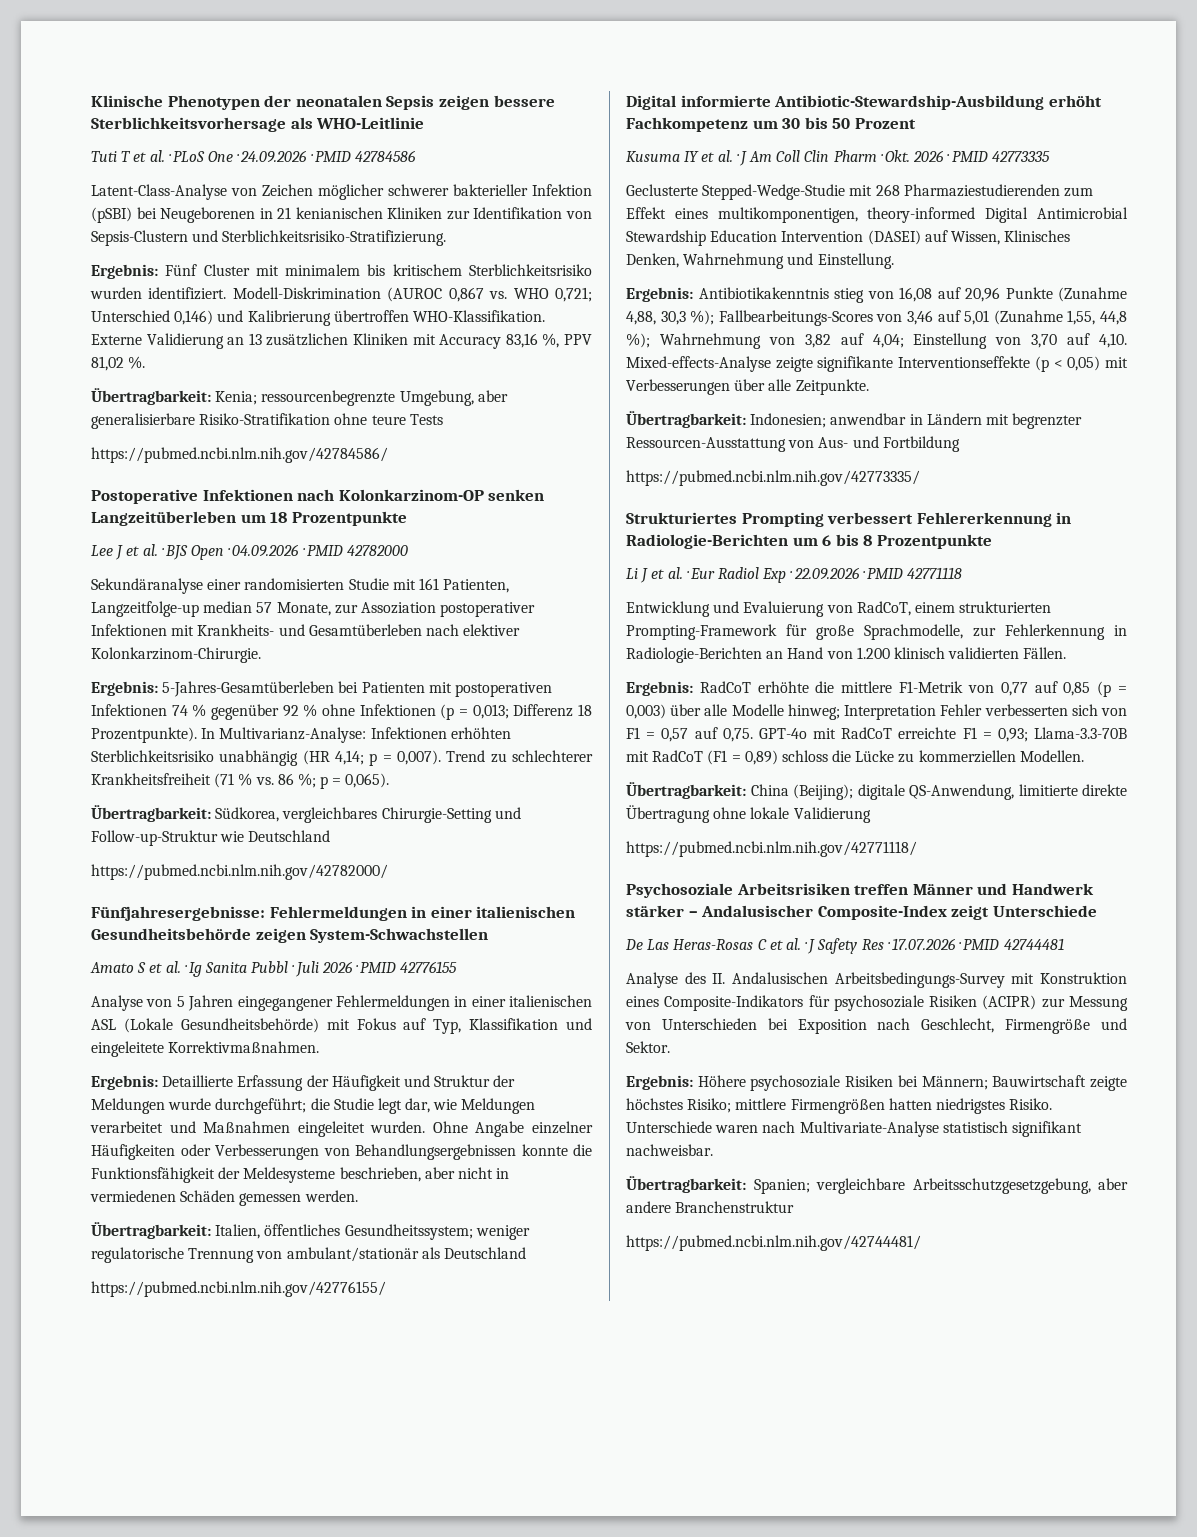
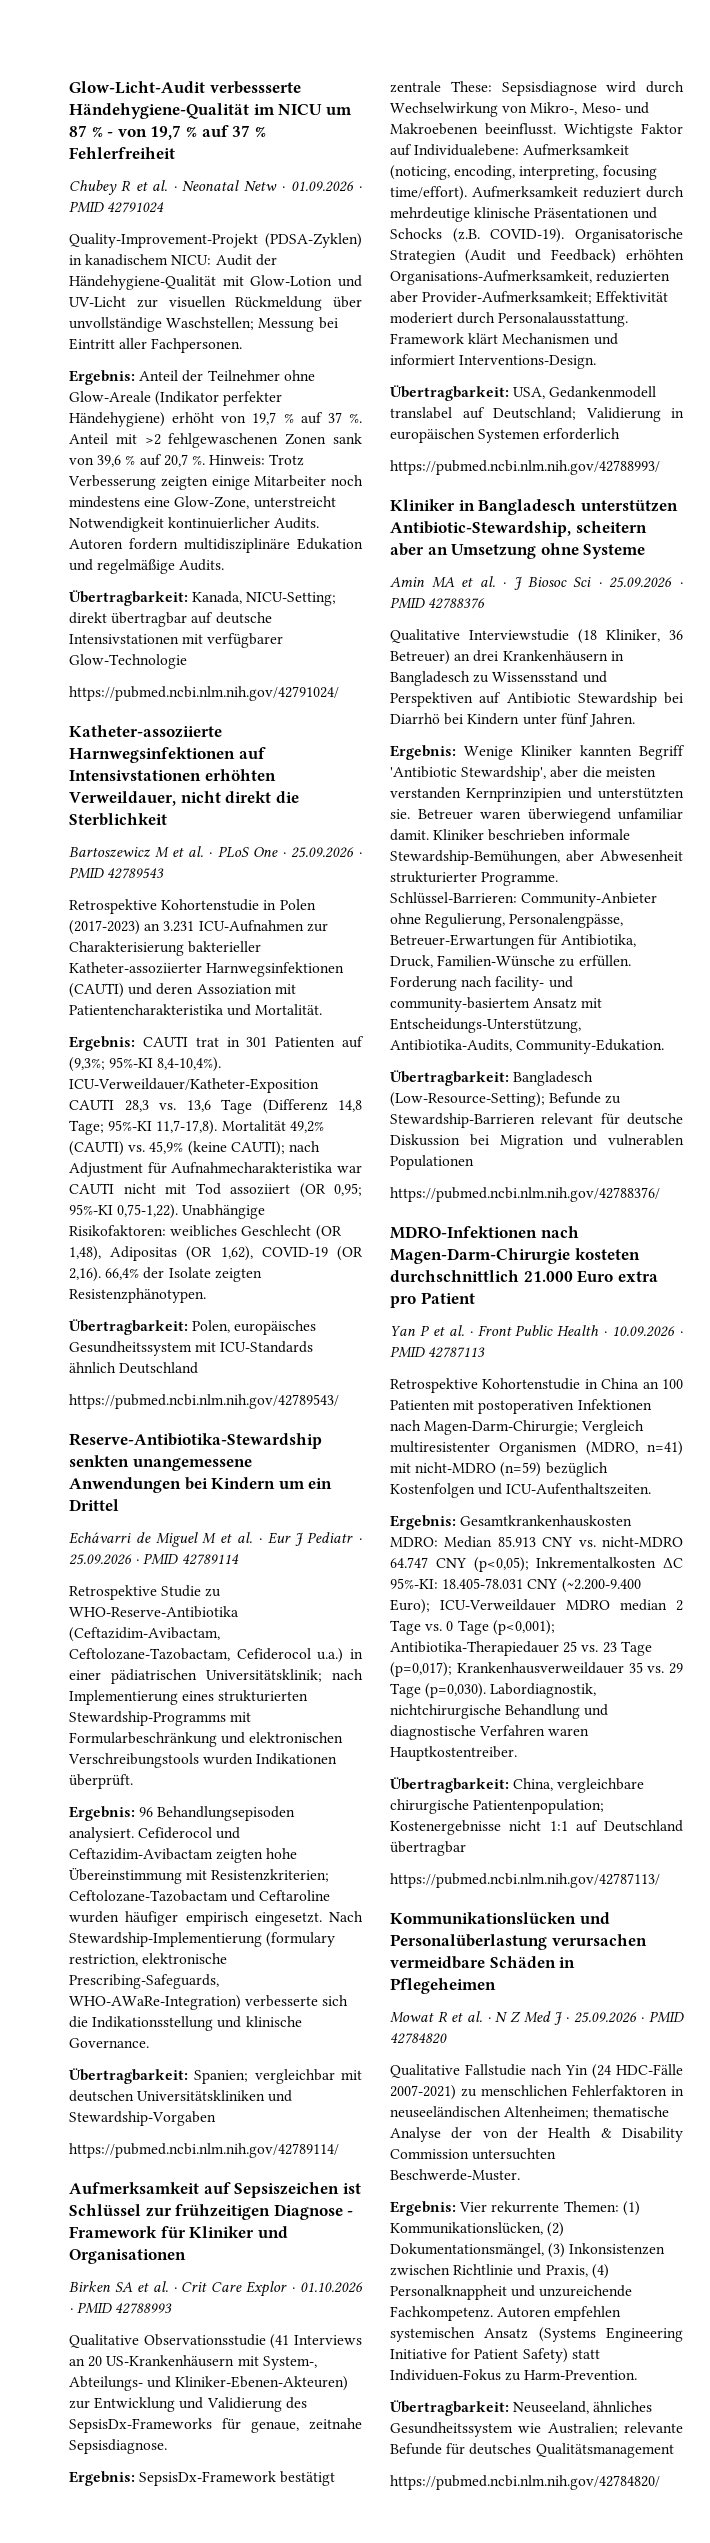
- Klinische Phenotypen der neonatalen Sepsis zeigen bessere Sterblichkeitsvorhersage als WHO-Leitlinie
- Tuti T et al. · PLoS One · 24.09.2026 · PMID 42784586
- Latent-Class-Analyse von Zeichen möglicher schwerer bakterieller Infektion (pSBI) bei Neugeborenen in 21 kenianischen Kliniken zur Identifikation von Sepsis-Clustern und Sterblichkeitsrisiko-Stratifizierung.
- Ergebnis: Fünf Cluster mit minimalem bis kritischem Sterblichkeitsrisiko wurden identifiziert. Modell-Diskrimination (AUROC 0,867 vs. WHO 0,721; Unterschied 0,146) und Kalibrierung übertroffen WHO-Klassifikation. Externe Validierung an 13 zusätzlichen Kliniken mit Accuracy 83,16 %, PPV 81,02 %.
- Übertragbarkeit: Kenia; ressourcenbegrenzte Umgebung, aber generalisierbare Risiko-Stratifikation ohne teure Tests
- https://pubmed.ncbi.nlm.nih.gov/42784586/
- Postoperative Infektionen nach Kolonkarzinom-OP senken Langzeitüberleben um 18 Prozentpunkte
- Lee J et al. · BJS Open · 04.09.2026 · PMID 42782000
- Sekundäranalyse einer randomisierten Studie mit 161 Patienten, Langzeitfolge-up median 57 Monate, zur Assoziation postoperativer Infektionen mit Krankheits- und Gesamtüberleben nach elektiver Kolonkarzinom-Chirurgie.
- Ergebnis: 5-Jahres-Gesamtüberleben bei Patienten mit postoperativen Infektionen 74 % gegenüber 92 % ohne Infektionen (p = 0,013; Differenz 18 Prozentpunkte). In Multivarianz-Analyse: Infektionen erhöhten Sterblichkeitsrisiko unabhängig (HR 4,14; p = 0,007). Trend zu schlechterer Krankheitsfreiheit (71 % vs. 86 %; p = 0,065).
- Übertragbarkeit: Südkorea, vergleichbares Chirurgie-Setting und Follow-up-Struktur wie Deutschland
- https://pubmed.ncbi.nlm.nih.gov/42782000/
- Fünfjahresergebnisse: Fehlermeldungen in einer italienischen Gesundheitsbehörde zeigen System-Schwachstellen
- Amato S et al. · Ig Sanita Pubbl · Juli 2026 · PMID 42776155
- Analyse von 5 Jahren eingegangener Fehlermeldungen in einer italienischen ASL (Lokale Gesundheitsbehörde) mit Fokus auf Typ, Klassifikation und eingeleitete Korrektivmaßnahmen.
- Ergebnis: Detaillierte Erfassung der Häufigkeit und Struktur der Meldungen wurde durchgeführt; die Studie legt dar, wie Meldungen verarbeitet und Maßnahmen eingeleitet wurden. Ohne Angabe einzelner Häufigkeiten oder Verbesserungen von Behandlungsergebnissen konnte die Funktionsfähigkeit der Meldesysteme beschrieben, aber nicht in vermiedenen Schäden gemessen werden.
- Übertragbarkeit: Italien, öffentliches Gesundheitssystem; weniger regulatorische Trennung von ambulant/stationär als Deutschland
- https://pubmed.ncbi.nlm.nih.gov/42776155/
- Digital informierte Antibiotic-Stewardship-Ausbildung erhöht Fachkompetenz um 30 bis 50 Prozent
- Kusuma IY et al. · J Am Coll Clin Pharm · Okt. 2026 · PMID 42773335
- Geclusterte Stepped-Wedge-Studie mit 268 Pharmaziestudierenden zum Effekt eines multikomponentigen, theory-informed Digital Antimicrobial Stewardship Education Intervention (DASEI) auf Wissen, Klinisches Denken, Wahrnehmung und Einstellung.
- Ergebnis: Antibiotikakenntnis stieg von 16,08 auf 20,96 Punkte (Zunahme 4,88, 30,3 %); Fallbearbeitungs-Scores von 3,46 auf 5,01 (Zunahme 1,55, 44,8 %); Wahrnehmung von 3,82 auf 4,04; Einstellung von 3,70 auf 4,10. Mixed-effects-Analyse zeigte signifikante Interventionseffekte (p < 0,05) mit Verbesserungen über alle Zeitpunkte.
- Übertragbarkeit: Indonesien; anwendbar in Ländern mit begrenzter Ressourcen-Ausstattung von Aus- und Fortbildung
- https://pubmed.ncbi.nlm.nih.gov/42773335/
- Strukturiertes Prompting verbessert Fehlererkennung in Radiologie-Berichten um 6 bis 8 Prozentpunkte
- Li J et al. · Eur Radiol Exp · 22.09.2026 · PMID 42771118
- Entwicklung und Evaluierung von RadCoT, einem strukturierten Prompting-Framework für große Sprachmodelle, zur Fehlerkennung in Radiologie-Berichten an Hand von 1.200 klinisch validierten Fällen.
- Ergebnis: RadCoT erhöhte die mittlere F1-Metrik von 0,77 auf 0,85 (p = 0,003) über alle Modelle hinweg; Interpretation Fehler verbesserten sich von F1 = 0,57 auf 0,75. GPT-4o mit RadCoT erreichte F1 = 0,93; Llama-3.3-70B mit RadCoT (F1 = 0,89) schloss die Lücke zu kommerziellen Modellen.
- Übertragbarkeit: China (Beijing); digitale QS-Anwendung, limitierte direkte Übertragung ohne lokale Validierung
- https://pubmed.ncbi.nlm.nih.gov/42771118/
- Psychosoziale Arbeitsrisiken treffen Männer und Handwerk stärker – Andalusischer Composite-Index zeigt Unterschiede
- De Las Heras-Rosas C et al. · J Safety Res · 17.07.2026 · PMID 42744481
- Analyse des II. Andalusischen Arbeitsbedingungs-Survey mit Konstruktion eines Composite-Indikators für psychosoziale Risiken (ACIPR) zur Messung von Unterschieden bei Exposition nach Geschlecht, Firmengröße und Sektor.
- Ergebnis: Höhere psychosoziale Risiken bei Männern; Bauwirtschaft zeigte höchstes Risiko; mittlere Firmengrößen hatten niedrigstes Risiko. Unterschiede waren nach Multivariate-Analyse statistisch signifikant nachweisbar.
- Übertragbarkeit: Spanien; vergleichbare Arbeitsschutzgesetzgebung, aber andere Branchenstruktur
- https://pubmed.ncbi.nlm.nih.gov/42744481/
+ Glow-Licht-Audit verbessserte Händehygiene-Qualität im NICU um 87 % - von 19,7 % auf 37 % Fehlerfreiheit
+ Chubey R et al. · Neonatal Netw · 01.09.2026 · PMID 42791024
+ Quality-Improvement-Projekt (PDSA-Zyklen) in kanadischem NICU: Audit der Händehygiene-Qualität mit Glow-Lotion und UV-Licht zur visuellen Rückmeldung über unvollständige Waschstellen; Messung bei Eintritt aller Fachpersonen.
+ Ergebnis: Anteil der Teilnehmer ohne Glow-Areale (Indikator perfekter Händehygiene) erhöht von 19,7 % auf 37 %. Anteil mit >2 fehlgewaschenen Zonen sank von 39,6 % auf 20,7 %. Hinweis: Trotz Verbesserung zeigten einige Mitarbeiter noch mindestens eine Glow-Zone, unterstreicht Notwendigkeit kontinuierlicher Audits. Autoren fordern multidisziplinäre Edukation und regelmäßige Audits.
+ Übertragbarkeit: Kanada, NICU-Setting; direkt übertragbar auf deutsche Intensivstationen mit verfügbarer Glow-Technologie
+ https://pubmed.ncbi.nlm.nih.gov/42791024/
+ Katheter-assoziierte Harnwegsinfektionen auf Intensivstationen erhöhten Verweildauer, nicht direkt die Sterblichkeit
+ Bartoszewicz M et al. · PLoS One · 25.09.2026 · PMID 42789543
+ Retrospektive Kohortenstudie in Polen (2017-2023) an 3.231 ICU-Aufnahmen zur Charakterisierung bakterieller Katheter-assoziierter Harnwegsinfektionen (CAUTI) und deren Assoziation mit Patientencharakteristika und Mortalität.
+ Ergebnis: CAUTI trat in 301 Patienten auf (9,3%; 95%-KI 8,4-10,4%). ICU-Verweildauer/Katheter-Exposition CAUTI 28,3 vs. 13,6 Tage (Differenz 14,8 Tage; 95%-KI 11,7-17,8). Mortalität 49,2% (CAUTI) vs. 45,9% (keine CAUTI); nach Adjustment für Aufnahmecharakteristika war CAUTI nicht mit Tod assoziiert (OR 0,95; 95%-KI 0,75-1,22). Unabhängige Risikofaktoren: weibliches Geschlecht (OR 1,48), Adipositas (OR 1,62), COVID-19 (OR 2,16). 66,4% der Isolate zeigten Resistenzphänotypen.
+ Übertragbarkeit: Polen, europäisches Gesundheitssystem mit ICU-Standards ähnlich Deutschland
+ https://pubmed.ncbi.nlm.nih.gov/42789543/
+ Reserve-Antibiotika-Stewardship senkten unangemessene Anwendungen bei Kindern um ein Drittel
+ Echávarri de Miguel M et al. · Eur J Pediatr · 25.09.2026 · PMID 42789114
+ Retrospektive Studie zu WHO-Reserve-Antibiotika (Ceftazidim-Avibactam, Ceftolozane-Tazobactam, Cefiderocol u.a.) in einer pädiatrischen Universitätsklinik; nach Implementierung eines strukturierten Stewardship-Programms mit Formularbeschränkung und elektronischen Verschreibungstools wurden Indikationen überprüft.
+ Ergebnis: 96 Behandlungsepisoden analysiert. Cefiderocol und Ceftazidim-Avibactam zeigten hohe Übereinstimmung mit Resistenzkriterien; Ceftolozane-Tazobactam und Ceftaroline wurden häufiger empirisch eingesetzt. Nach Stewardship-Implementierung (formulary restriction, elektronische Prescribing-Safeguards, WHO-AWaRe-Integration) verbesserte sich die Indikationsstellung und klinische Governance.
+ Übertragbarkeit: Spanien; vergleichbar mit deutschen Universitätskliniken und Stewardship-Vorgaben
+ https://pubmed.ncbi.nlm.nih.gov/42789114/
+ Aufmerksamkeit auf Sepsiszeichen ist Schlüssel zur frühzeitigen Diagnose - Framework für Kliniker und Organisationen
+ Birken SA et al. · Crit Care Explor · 01.10.2026 · PMID 42788993
+ Qualitative Observationsstudie (41 Interviews an 20 US-Krankenhäusern mit System-, Abteilungs- und Kliniker-Ebenen-Akteuren) zur Entwicklung und Validierung des SepsisDx-Frameworks für genaue, zeitnahe Sepsisdiagnose.
+ Ergebnis: SepsisDx-Framework bestätigt zentrale These: Sepsisdiagnose wird durch Wechselwirkung von Mikro-, Meso- und Makroebenen beeinflusst. Wichtigste Faktor auf Individualebene: Aufmerksamkeit (noticing, encoding, interpreting, focusing time/effort). Aufmerksamkeit reduziert durch mehrdeutige klinische Präsentationen und Schocks (z.B. COVID-19). Organisatorische Strategien (Audit und Feedback) erhöhten Organisations-Aufmerksamkeit, reduzierten aber Provider-Aufmerksamkeit; Effektivität moderiert durch Personalausstattung. Framework klärt Mechanismen und informiert Interventions-Design.
+ Übertragbarkeit: USA, Gedankenmodell translabel auf Deutschland; Validierung in europäischen Systemen erforderlich
+ https://pubmed.ncbi.nlm.nih.gov/42788993/
+ Kliniker in Bangladesch unterstützen Antibiotic-Stewardship, scheitern aber an Umsetzung ohne Systeme
+ Amin MA et al. · J Biosoc Sci · 25.09.2026 · PMID 42788376
+ Qualitative Interviewstudie (18 Kliniker, 36 Betreuer) an drei Krankenhäusern in Bangladesch zu Wissensstand und Perspektiven auf Antibiotic Stewardship bei Diarrhö bei Kindern unter fünf Jahren.
+ Ergebnis: Wenige Kliniker kannten Begriff 'Antibiotic Stewardship', aber die meisten verstanden Kernprinzipien und unterstützten sie. Betreuer waren überwiegend unfamiliar damit. Kliniker beschrieben informale Stewardship-Bemühungen, aber Abwesenheit strukturierter Programme. Schlüssel-Barrieren: Community-Anbieter ohne Regulierung, Personalengpässe, Betreuer-Erwartungen für Antibiotika, Druck, Familien-Wünsche zu erfüllen. Forderung nach facility- und community-basiertem Ansatz mit Entscheidungs-Unterstützung, Antibiotika-Audits, Community-Edukation.
+ Übertragbarkeit: Bangladesch (Low-Resource-Setting); Befunde zu Stewardship-Barrieren relevant für deutsche Diskussion bei Migration und vulnerablen Populationen
+ https://pubmed.ncbi.nlm.nih.gov/42788376/
+ MDRO-Infektionen nach Magen-Darm-Chirurgie kosteten durchschnittlich 21.000 Euro extra pro Patient
+ Yan P et al. · Front Public Health · 10.09.2026 · PMID 42787113
+ Retrospektive Kohortenstudie in China an 100 Patienten mit postoperativen Infektionen nach Magen-Darm-Chirurgie; Vergleich multiresistenter Organismen (MDRO, n=41) mit nicht-MDRO (n=59) bezüglich Kostenfolgen und ICU-Aufenthaltszeiten.
+ Ergebnis: Gesamtkrankenhauskosten MDRO: Median 85.913 CNY vs. nicht-MDRO 64.747 CNY (p<0,05); Inkrementalkosten ΔC 95%-KI: 18.405-78.031 CNY (~2.200-9.400 Euro); ICU-Verweildauer MDRO median 2 Tage vs. 0 Tage (p<0,001); Antibiotika-Therapiedauer 25 vs. 23 Tage (p=0,017); Krankenhausverweildauer 35 vs. 29 Tage (p=0,030). Labordiagnostik, nichtchirurgische Behandlung und diagnostische Verfahren waren Hauptkostentreiber.
+ Übertragbarkeit: China, vergleichbare chirurgische Patientenpopulation; Kostenergebnisse nicht 1:1 auf Deutschland übertragbar
+ https://pubmed.ncbi.nlm.nih.gov/42787113/
+ Kommunikationslücken und Personalüberlastung verursachen vermeidbare Schäden in Pflegeheimen
+ Mowat R et al. · N Z Med J · 25.09.2026 · PMID 42784820
+ Qualitative Fallstudie nach Yin (24 HDC-Fälle 2007-2021) zu menschlichen Fehlerfaktoren in neuseeländischen Altenheimen; thematische Analyse der von der Health & Disability Commission untersuchten Beschwerde-Muster.
+ Ergebnis: Vier rekurrente Themen: (1) Kommunikationslücken, (2) Dokumentationsmängel, (3) Inkonsistenzen zwischen Richtlinie und Praxis, (4) Personalknappheit und unzureichende Fachkompetenz. Autoren empfehlen systemischen Ansatz (Systems Engineering Initiative for Patient Safety) statt Individuen-Fokus zu Harm-Prevention.
+ Übertragbarkeit: Neuseeland, ähnliches Gesundheitssystem wie Australien; relevante Befunde für deutsches Qualitätsmanagement
+ https://pubmed.ncbi.nlm.nih.gov/42784820/

